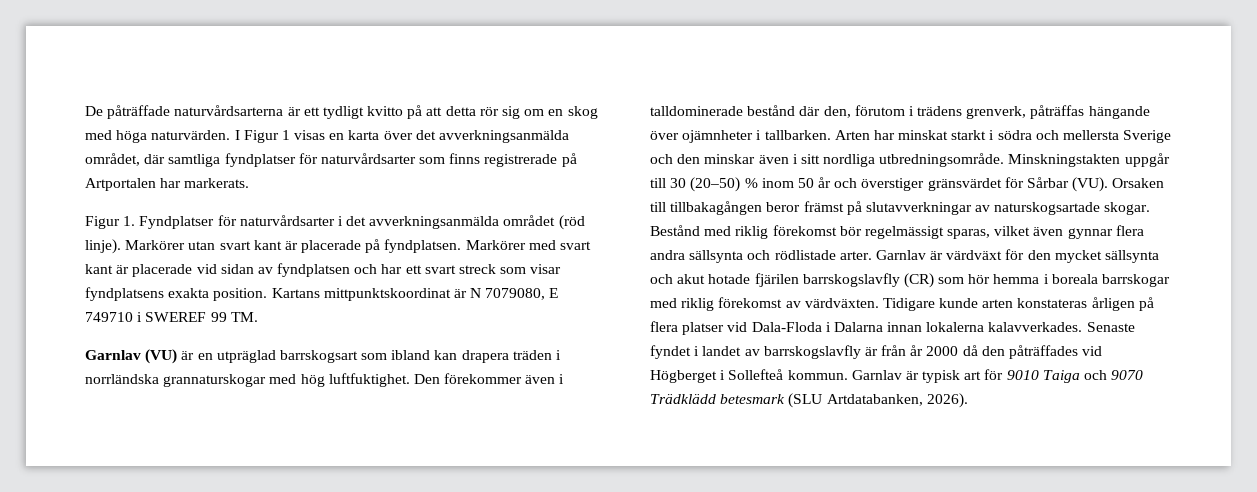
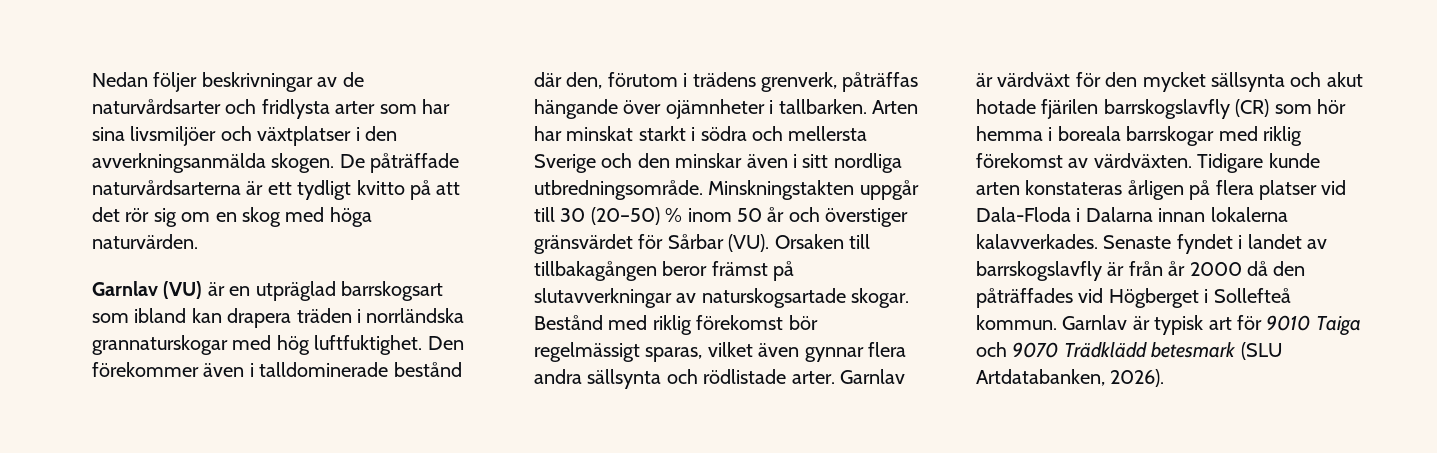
+ Nedan följer beskrivningar av de naturvårdsarter och fridlysta arter som har sina livsmiljöer och växtplatser i den avverkningsanmälda skogen.
- De påträffade naturvårdsarterna är ett tydligt kvitto på att detta rör sig om en skog med höga naturvärden. I Figur 1 visas en karta över det avverkningsanmälda området, där samtliga fyndplatser för naturvårdsarter som finns registrerade på Artportalen har markerats.
- Figur 1. Fyndplatser för naturvårdsarter i det avverkningsanmälda området (röd linje). Markörer utan svart kant är placerade på fyndplatsen. Markörer med svart kant är placerade vid sidan av fyndplatsen och har ett svart streck som visar fyndplatsens exakta position. Kartans mittpunktskoordinat är N 7079080, E 749710 i SWEREF 99 TM.
+ De påträffade naturvårdsarterna är ett tydligt kvitto på att det rör sig om en skog med höga naturvärden.

